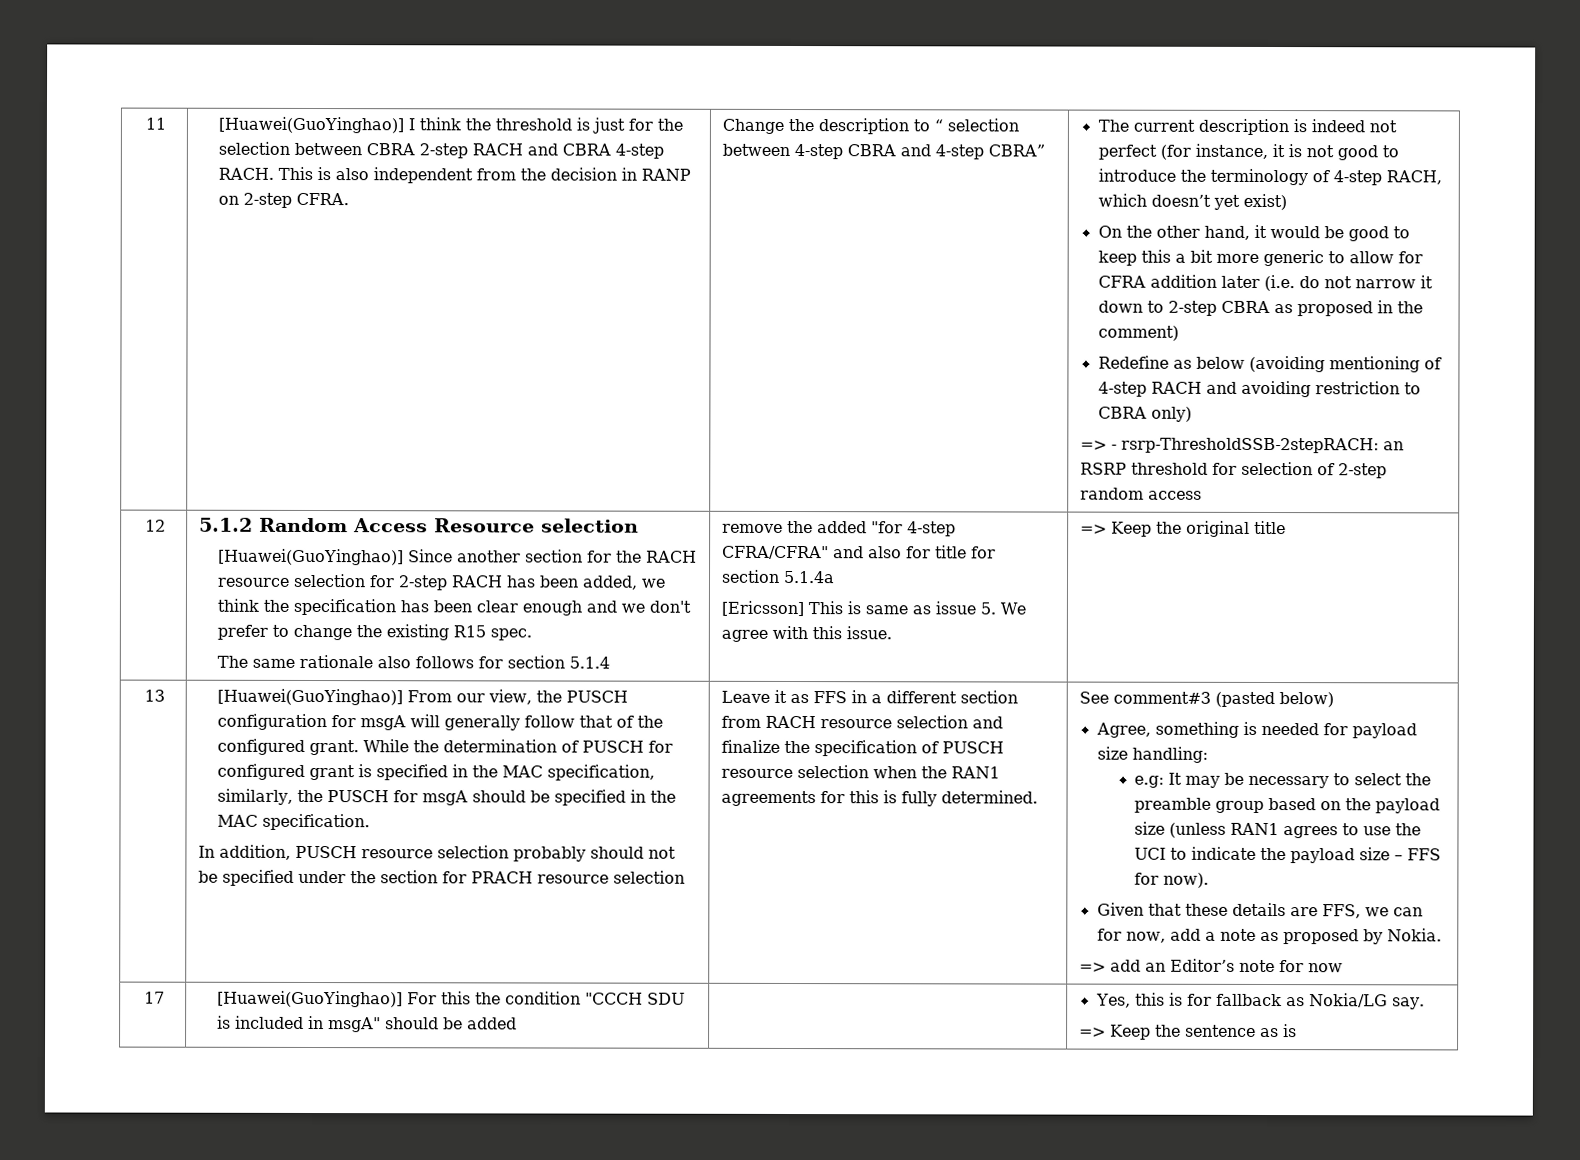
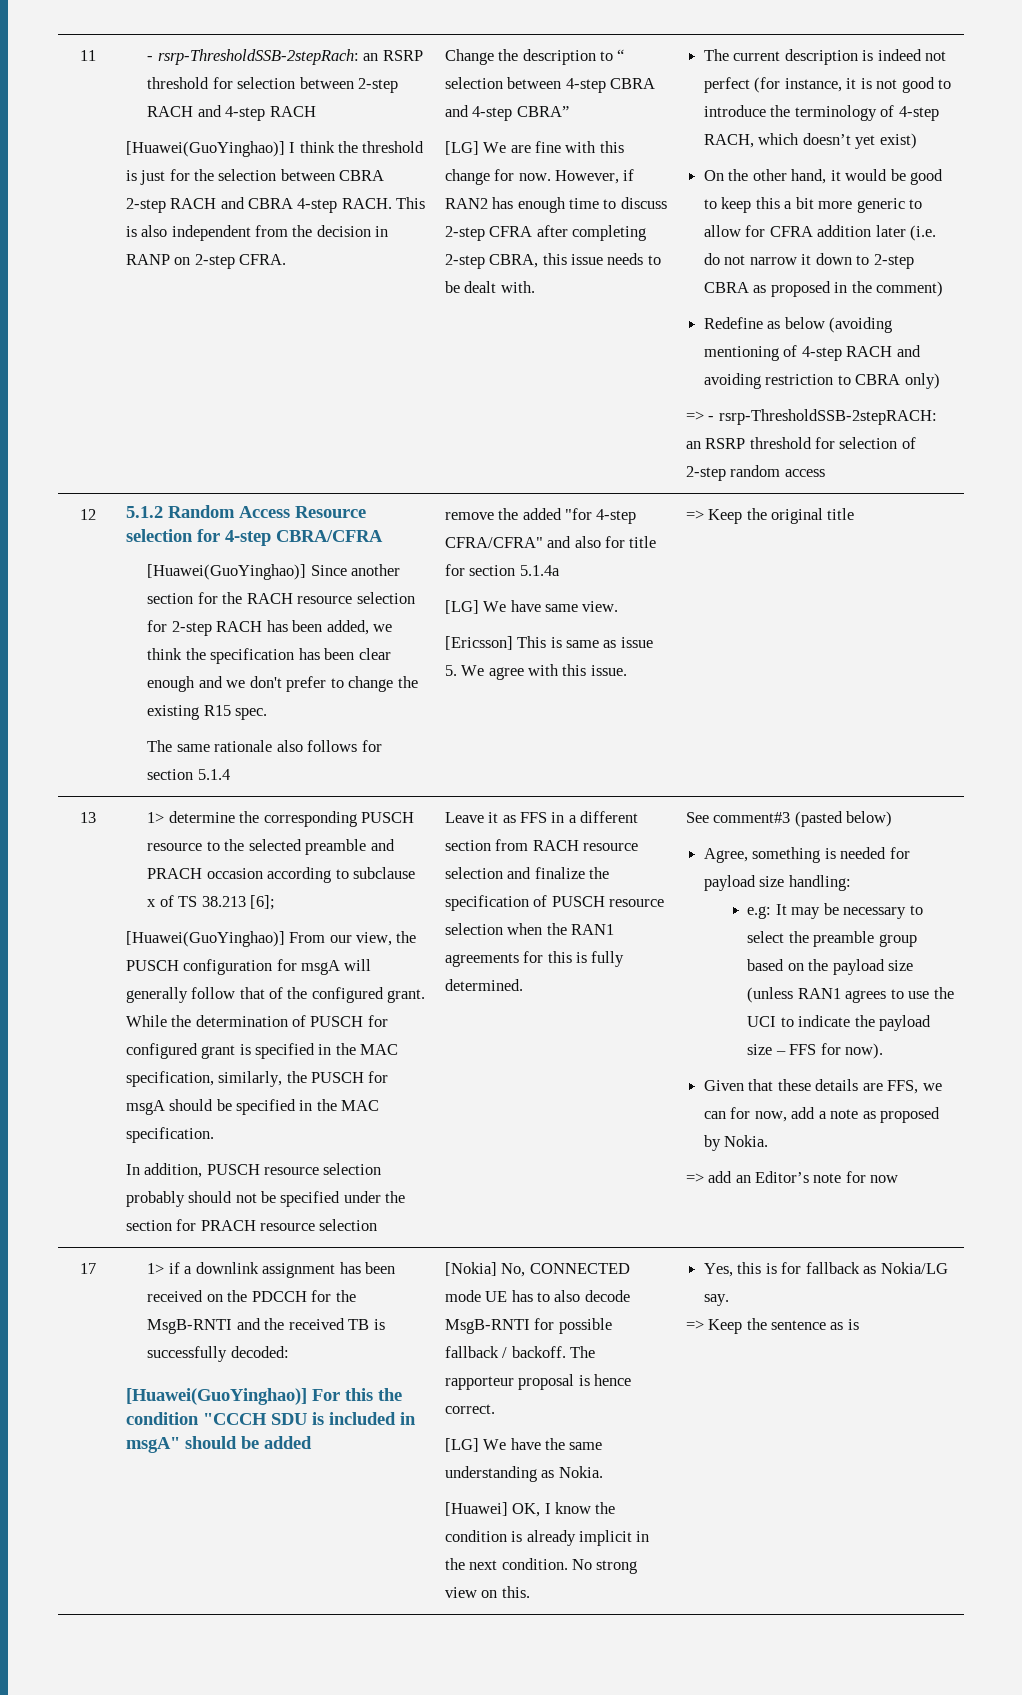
+ - rsrp-ThresholdSSB-2stepRach: an RSRP threshold for selection between 2-step RACH and 4-step RACH
+ [LG] We are fine with this change for now. However, if RAN2 has enough time to discuss 2-step CFRA after completing 2-step CBRA, this issue needs to be dealt with.
- 5.1.2 Random Access Resource selection
+ 5.1.2 Random Access Resource selection for 4-step CBRA/CFRA
+ [LG] We have same view.
+ 1> determine the corresponding PUSCH resource to the selected preamble and PRACH occasion according to subclause x of TS 38.213 [6];
+ 1> if a downlink assignment has been received on the PDCCH for the MsgB-RNTI and the received TB is successfully decoded:
+ [Nokia] No, CONNECTED mode UE has to also decode MsgB-RNTI for possible fallback / backoff. The rapporteur proposal is hence correct.
+ [LG] We have the same understanding as Nokia.
+ [Huawei] OK, I know the condition is already implicit in the next condition. No strong view on this.

